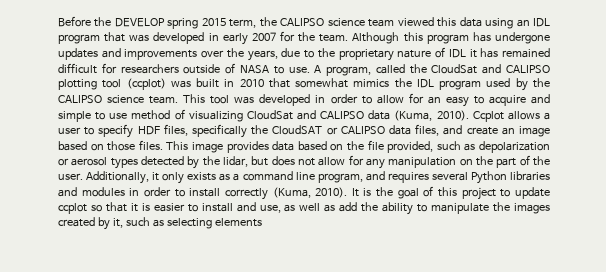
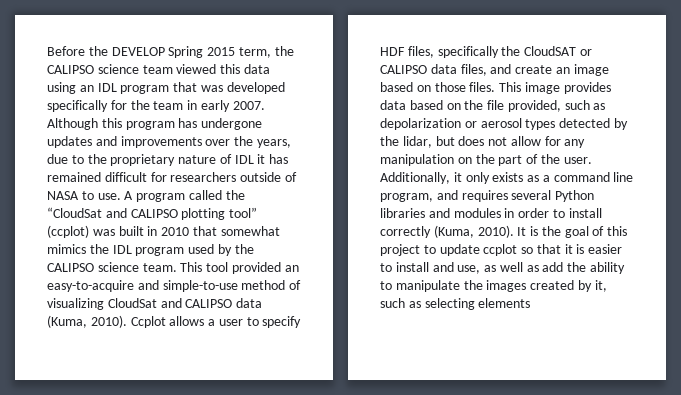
- Before the DEVELOP spring 2015 term, the CALIPSO science team viewed this data using an IDL program that was developed in early 2007 for the team.
+ Before the DEVELOP Spring 2015 term, the CALIPSO science team viewed this data using an IDL program that was developed specifically for the team in early 2007.
- A program, called the CloudSat and CALIPSO plotting tool (ccplot) was built in 2010 that somewhat mimics the IDL program used by the CALIPSO science team.
+ A program called the “CloudSat and CALIPSO plotting tool” (ccplot) was built in 2010 that somewhat mimics the IDL program used by the CALIPSO science team.
- This tool was developed in order to allow for an easy to acquire and simple to use method of visualizing CloudSat and CALIPSO data (Kuma, 2010).
+ This tool provided an easy-to-acquire and simple-to-use method of visualizing CloudSat and CALIPSO data (Kuma, 2010).

